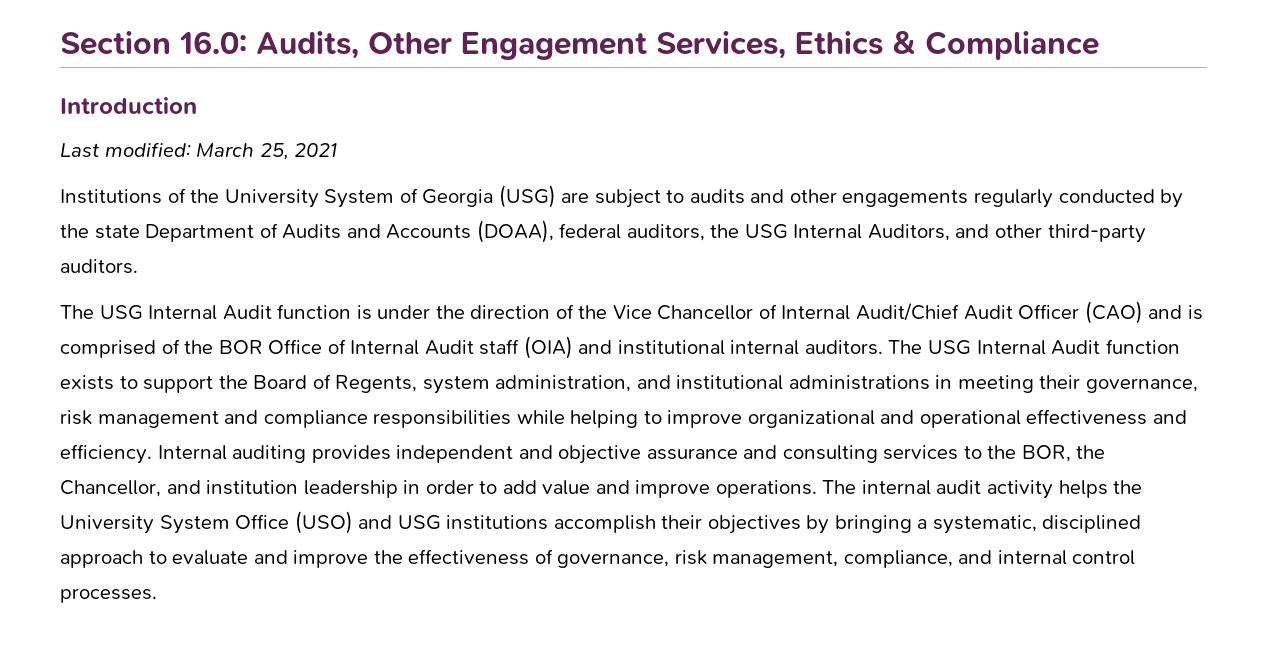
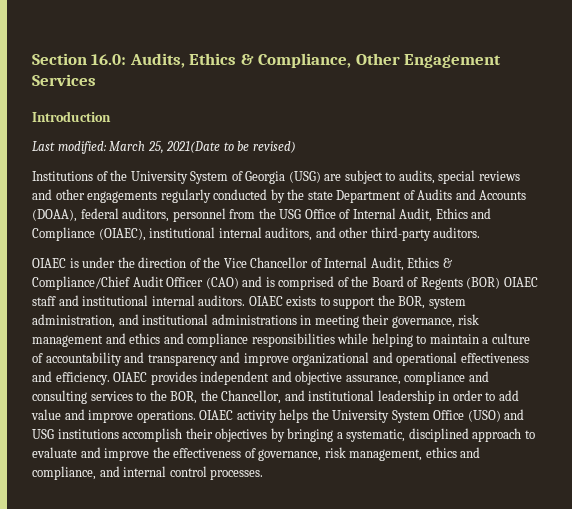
- Section 16.0: Audits, Other Engagement Services, Ethics & Compliance
+ Section 16.0: Audits, Ethics & Compliance, Other Engagement Services
- Last modified: March 25, 2021
+ Last modified: March 25, 2021(Date to be revised)
- Institutions of the University System of Georgia (USG) are subject to audits and other engagements regularly conducted by the state Department of Audits and Accounts (DOAA), federal auditors, the USG Internal Auditors, and other third-party auditors.
+ Institutions of the University System of Georgia (USG) are subject to audits, special reviews and other engagements regularly conducted by the state Department of Audits and Accounts (DOAA), federal auditors, personnel from the USG Office of Internal Audit, Ethics and Compliance (OIAEC), institutional internal auditors, and other third-party auditors.
- The USG Internal Audit function is under the direction of the Vice Chancellor of Internal Audit/Chief Audit Officer (CAO) and is comprised of the BOR Office of Internal Audit staff (OIA) and institutional internal auditors. The USG Internal Audit function exists to support the Board of Regents, system administration, and institutional administrations in meeting their governance, risk management and compliance responsibilities while helping to improve organizational and operational effectiveness and efficiency.
+ OIAEC is under the direction of the Vice Chancellor of Internal Audit, Ethics & Compliance/Chief Audit Officer (CAO) and is comprised of the Board of Regents (BOR) OIAEC staff and institutional internal auditors. OIAEC exists to support the BOR, system administration, and institutional administrations in meeting their governance, risk management and ethics and compliance responsibilities while helping to maintain a culture of accountability and transparency and improve organizational and operational effectiveness and efficiency.
- Internal auditing provides independent and objective assurance and consulting services to the BOR, the Chancellor, and institution leadership in order to add value and improve operations.
+ OIAEC provides independent and objective assurance, compliance and consulting services to the BOR, the Chancellor, and institutional leadership in order to add value and improve operations.
- The internal audit activity helps the University System Office (USO) and USG institutions accomplish their objectives by bringing a systematic, disciplined approach to evaluate and improve the effectiveness of governance, risk management, compliance, and internal control processes.
+ OIAEC activity helps the University System Office (USO) and USG institutions accomplish their objectives by bringing a systematic, disciplined approach to evaluate and improve the effectiveness of governance, risk management, ethics and compliance, and internal control processes.

